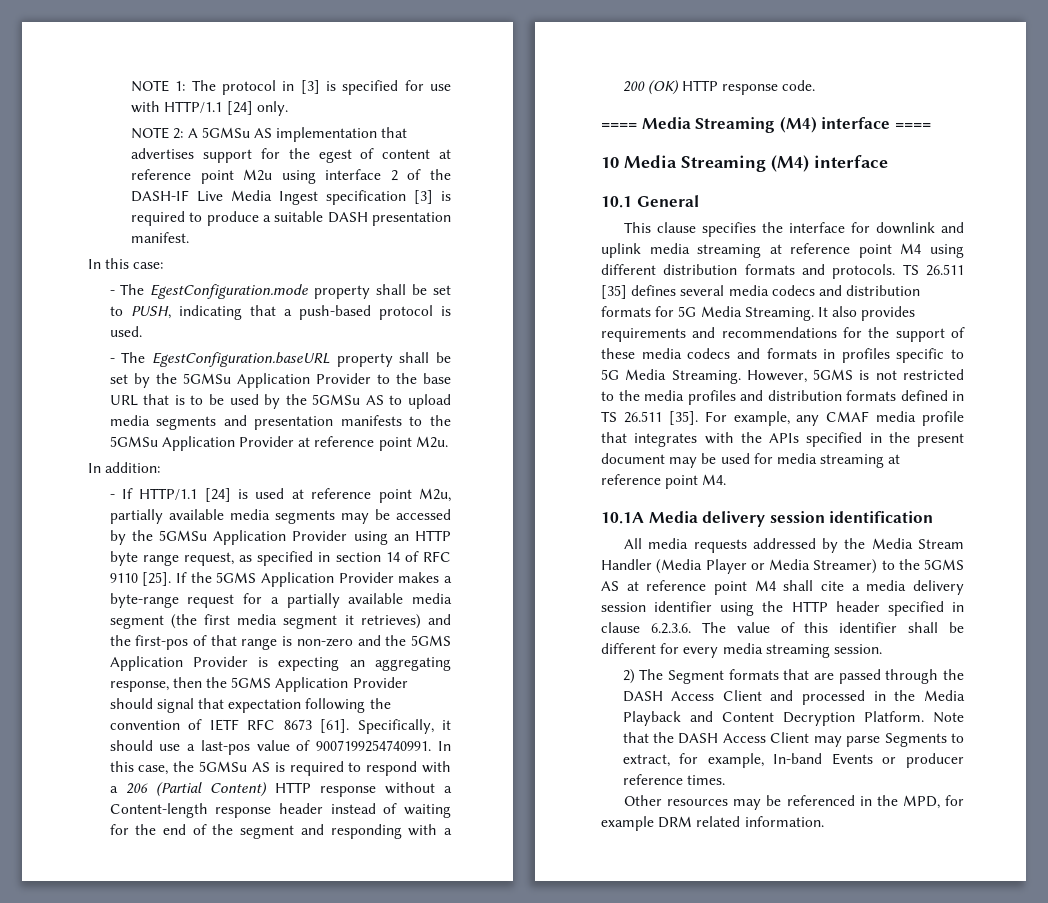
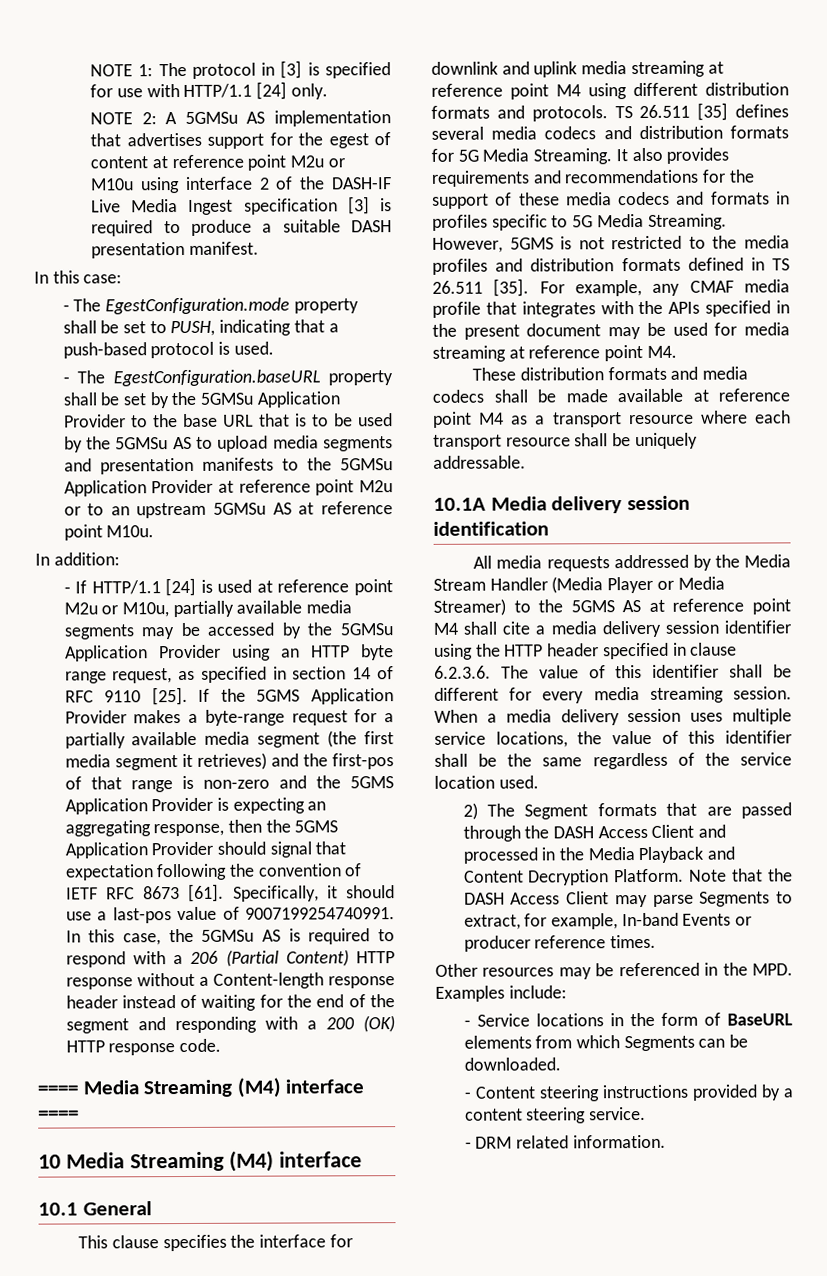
- NOTE 2: A 5GMSu AS implementation that advertises support for the egest of content at reference point M2u using interface 2 of the DASH-IF Live Media Ingest specification [3] is required to produce a suitable DASH presentation manifest.
+ NOTE 2: A 5GMSu AS implementation that advertises support for the egest of content at reference point M2u or M10u using interface 2 of the DASH-IF Live Media Ingest specification [3] is required to produce a suitable DASH presentation manifest.
- - The EgestConfiguration.baseURL property shall be set by the 5GMSu Application Provider to the base URL that is to be used by the 5GMSu AS to upload media segments and presentation manifests to the 5GMSu Application Provider at reference point M2u.
+ - The EgestConfiguration.baseURL property shall be set by the 5GMSu Application Provider to the base URL that is to be used by the 5GMSu AS to upload media segments and presentation manifests to the 5GMSu Application Provider at reference point M2u or to an upstream 5GMSu AS at reference point M10u.
- - If HTTP/1.1 [24] is used at reference point M2u, partially available media segments may be accessed by the 5GMSu Application Provider using an HTTP byte range request, as specified in section 14 of RFC 9110 [25].
+ - If HTTP/1.1 [24] is used at reference point M2u or M10u, partially available media segments may be accessed by the 5GMSu Application Provider using an HTTP byte range request, as specified in section 14 of RFC 9110 [25].
+ These distribution formats and media codecs shall be made available at reference point M4 as a transport resource where each transport resource shall be uniquely addressable.
+ When a media delivery session uses multiple service locations, the value of this identifier shall be the same regardless of the service location used.
- Other resources may be referenced in the MPD, for example DRM related information.
+ Other resources may be referenced in the MPD. Examples include:
+ - Service locations in the form of BaseURL elements from which Segments can be downloaded.
+ - Content steering instructions provided by a content steering service.
+ - DRM related information.

